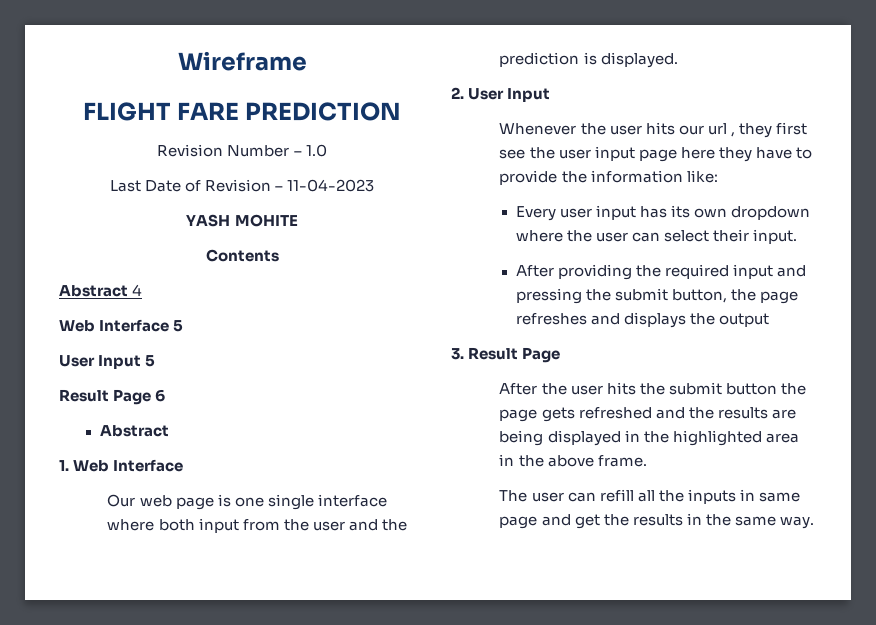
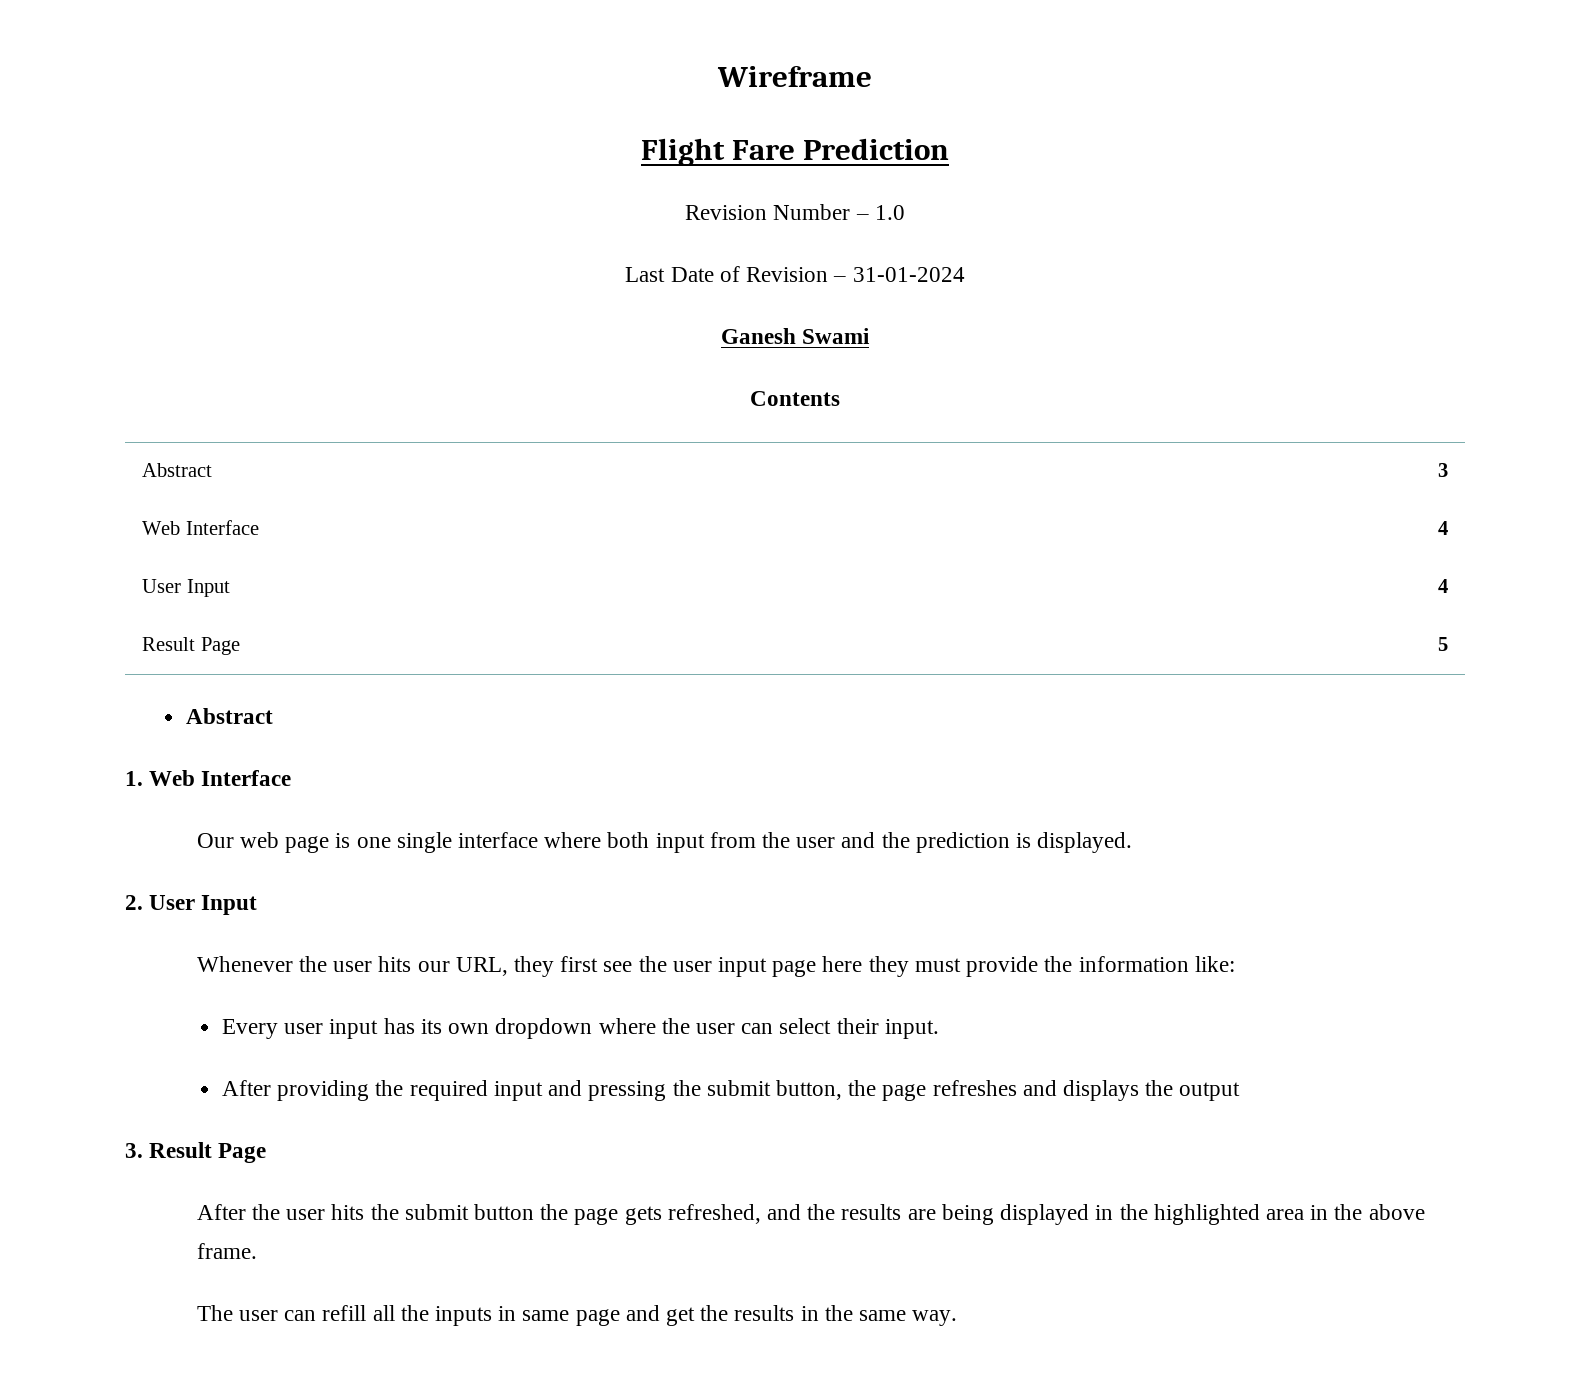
- FLIGHT FARE PREDICTION
+ Flight Fare Prediction
- Last Date of Revision – 11-04-2023
- YASH MOHITE
+ Last Date of Revision – 31-01-2024
+ Ganesh Swami
- Abstract 4
- Web Interface 5
- User Input 5
- Result Page 6
+ Abstract | 3
+ Web Interface | 4
+ User Input | 4
+ Result Page | 5
- Whenever the user hits our url , they first see the user input page here they have to provide the information like:
+ Whenever the user hits our URL, they first see the user input page here they must provide the information like:
- After the user hits the submit button the page gets refreshed and the results are being displayed in the highlighted area in the above frame.
+ After the user hits the submit button the page gets refreshed, and the results are being displayed in the highlighted area in the above frame.

